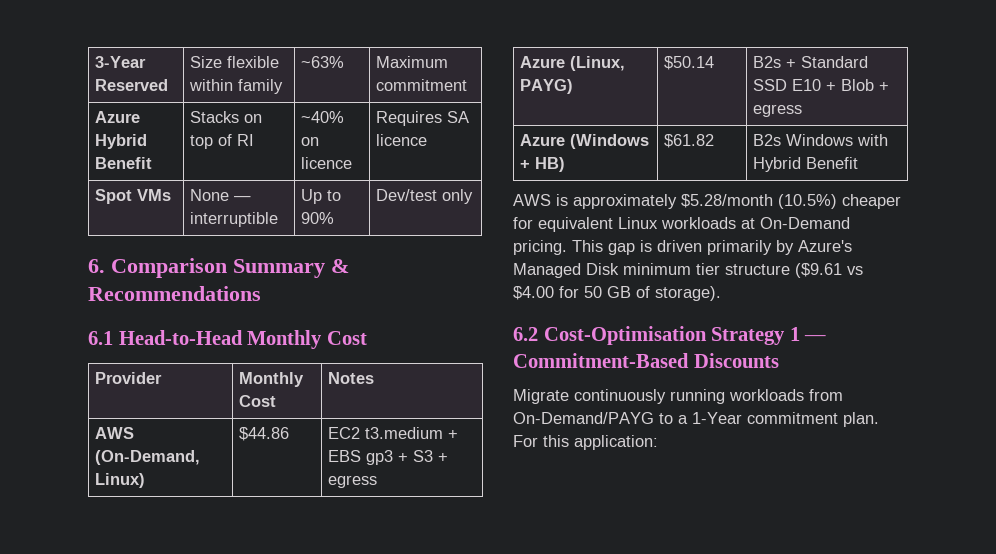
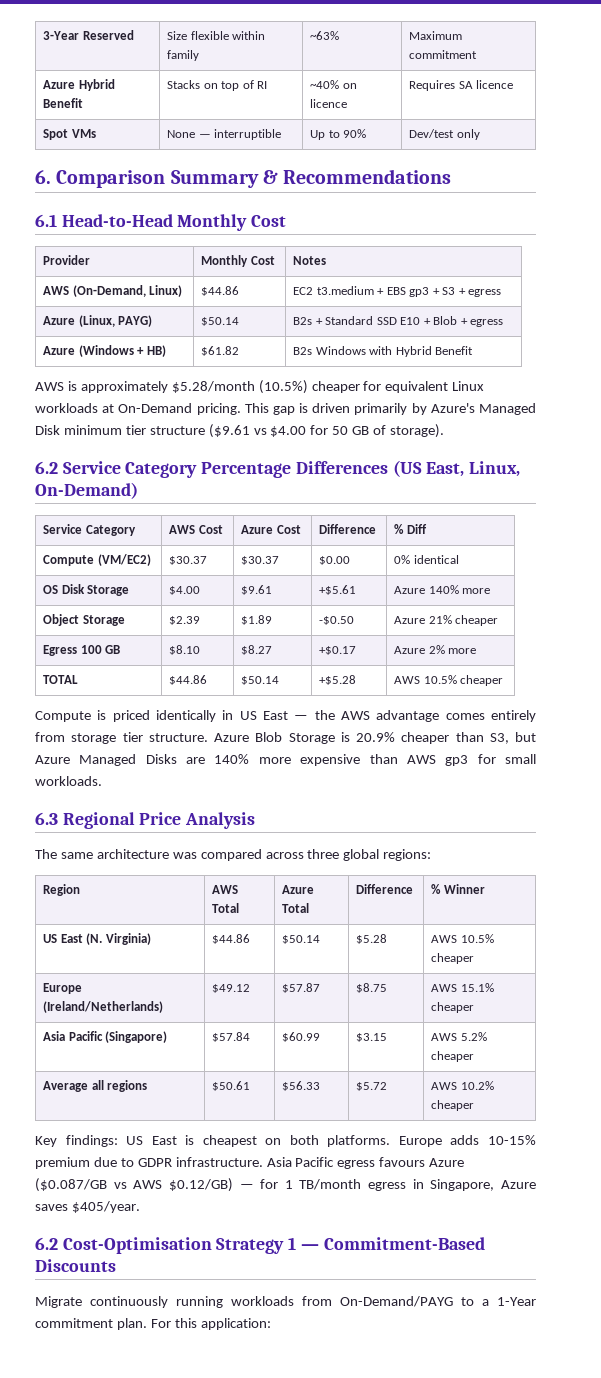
+ 6.2 Service Category Percentage Differences (US East, Linux, On-Demand)
+ Service Category | AWS Cost | Azure Cost | Difference | % Diff
+ Compute (VM/EC2) | $30.37 | $30.37 | $0.00 | 0% identical
+ OS Disk Storage | $4.00 | $9.61 | +$5.61 | Azure 140% more
+ Object Storage | $2.39 | $1.89 | -$0.50 | Azure 21% cheaper
+ Egress 100 GB | $8.10 | $8.27 | +$0.17 | Azure 2% more
+ TOTAL | $44.86 | $50.14 | +$5.28 | AWS 10.5% cheaper
+ Compute is priced identically in US East — the AWS advantage comes entirely from storage tier structure. Azure Blob Storage is 20.9% cheaper than S3, but Azure Managed Disks are 140% more expensive than AWS gp3 for small workloads.
+ 6.3 Regional Price Analysis
+ The same architecture was compared across three global regions:
+ Region | AWS Total | Azure Total | Difference | % Winner
+ US East (N. Virginia) | $44.86 | $50.14 | $5.28 | AWS 10.5% cheaper
+ Europe (Ireland/Netherlands) | $49.12 | $57.87 | $8.75 | AWS 15.1% cheaper
+ Asia Pacific (Singapore) | $57.84 | $60.99 | $3.15 | AWS 5.2% cheaper
+ Average all regions | $50.61 | $56.33 | $5.72 | AWS 10.2% cheaper
+ Key findings: US East is cheapest on both platforms. Europe adds 10-15% premium due to GDPR infrastructure. Asia Pacific egress favours Azure ($0.087/GB vs AWS $0.12/GB) — for 1 TB/month egress in Singapore, Azure saves $405/year.

